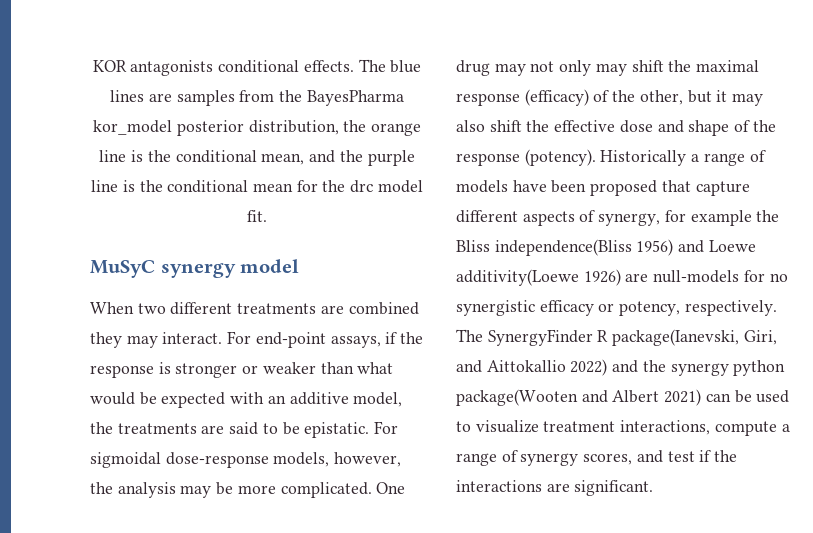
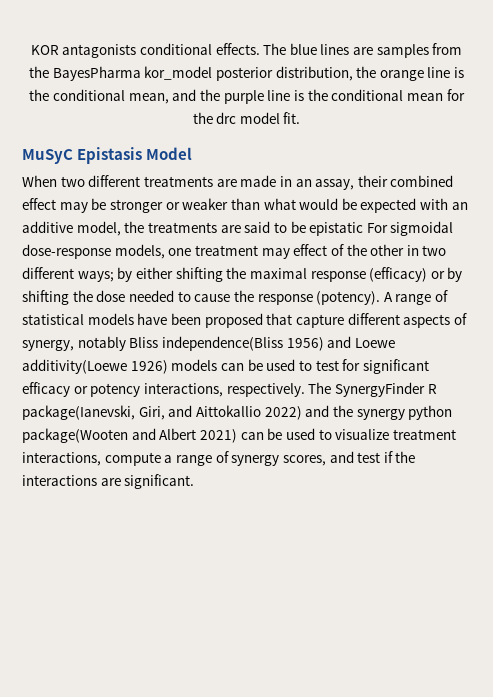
- MuSyC synergy model
+ MuSyC Epistasis Model
- When two different treatments are combined they may interact. For end-point assays, if the response is stronger or weaker than what would be expected with an additive model, the treatments are said to be epistatic. For sigmoidal dose-response models, however, the analysis may be more complicated. One drug may not only may shift the maximal response (efficacy) of the other, but it may also shift the effective dose and shape of the response (potency).
+ When two different treatments are made in an assay, their combined effect may be stronger or weaker than what would be expected with an additive model, the treatments are said to be epistatic For sigmoidal dose-response models, one treatment may effect of the other in two different ways; by either shifting the maximal response (efficacy) or by shifting the dose needed to cause the response (potency).
- Historically a range of models have been proposed that capture different aspects of synergy, for example the Bliss independence(Bliss 1956) and Loewe additivity(Loewe 1926) are null-models for no synergistic efficacy or potency, respectively.
+ A range of statistical models have been proposed that capture different aspects of synergy, notably Bliss independence(Bliss 1956) and Loewe additivity(Loewe 1926) models can be used to test for significant efficacy or potency interactions, respectively.

